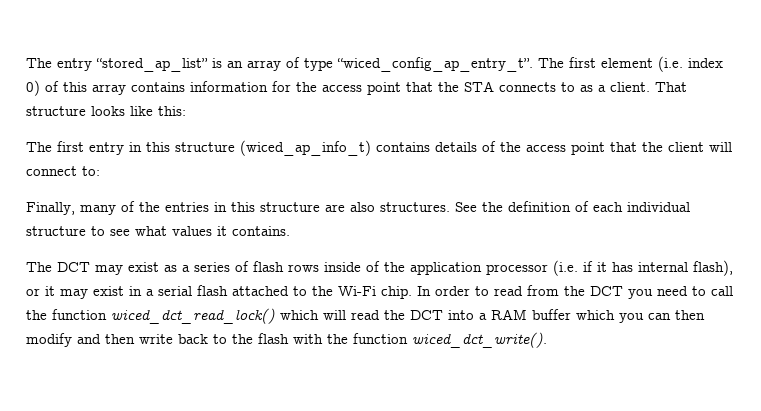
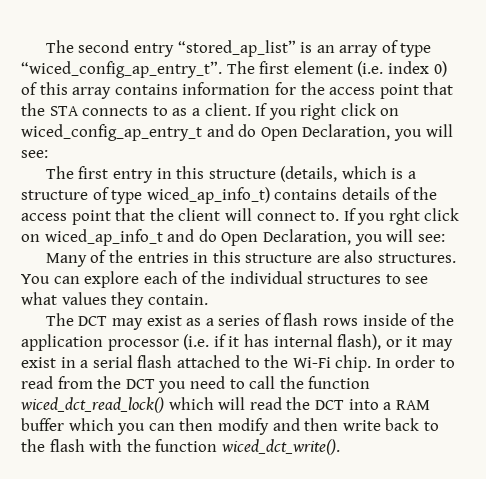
- The entry “stored_ap_list” is an array of type “wiced_config_ap_entry_t”.
+ The second entry “stored_ap_list” is an array of type “wiced_config_ap_entry_t”.
- That structure looks like this:
+ If you right click on wiced_config_ap_entry_t and do Open Declaration, you will see:
- The first entry in this structure (wiced_ap_info_t) contains details of the access point that the client will connect to:
- Finally, many of the entries in this structure are also structures.
+ The first entry in this structure (details, which is a structure of type wiced_ap_info_t) contains details of the access point that the client will connect to. If you rght click on wiced_ap_info_t and do Open Declaration, you will see:
+ Many of the entries in this structure are also structures.
- See the definition of each individual structure to see what values it contains.
+ You can explore each of the individual structures to see what values they contain.

